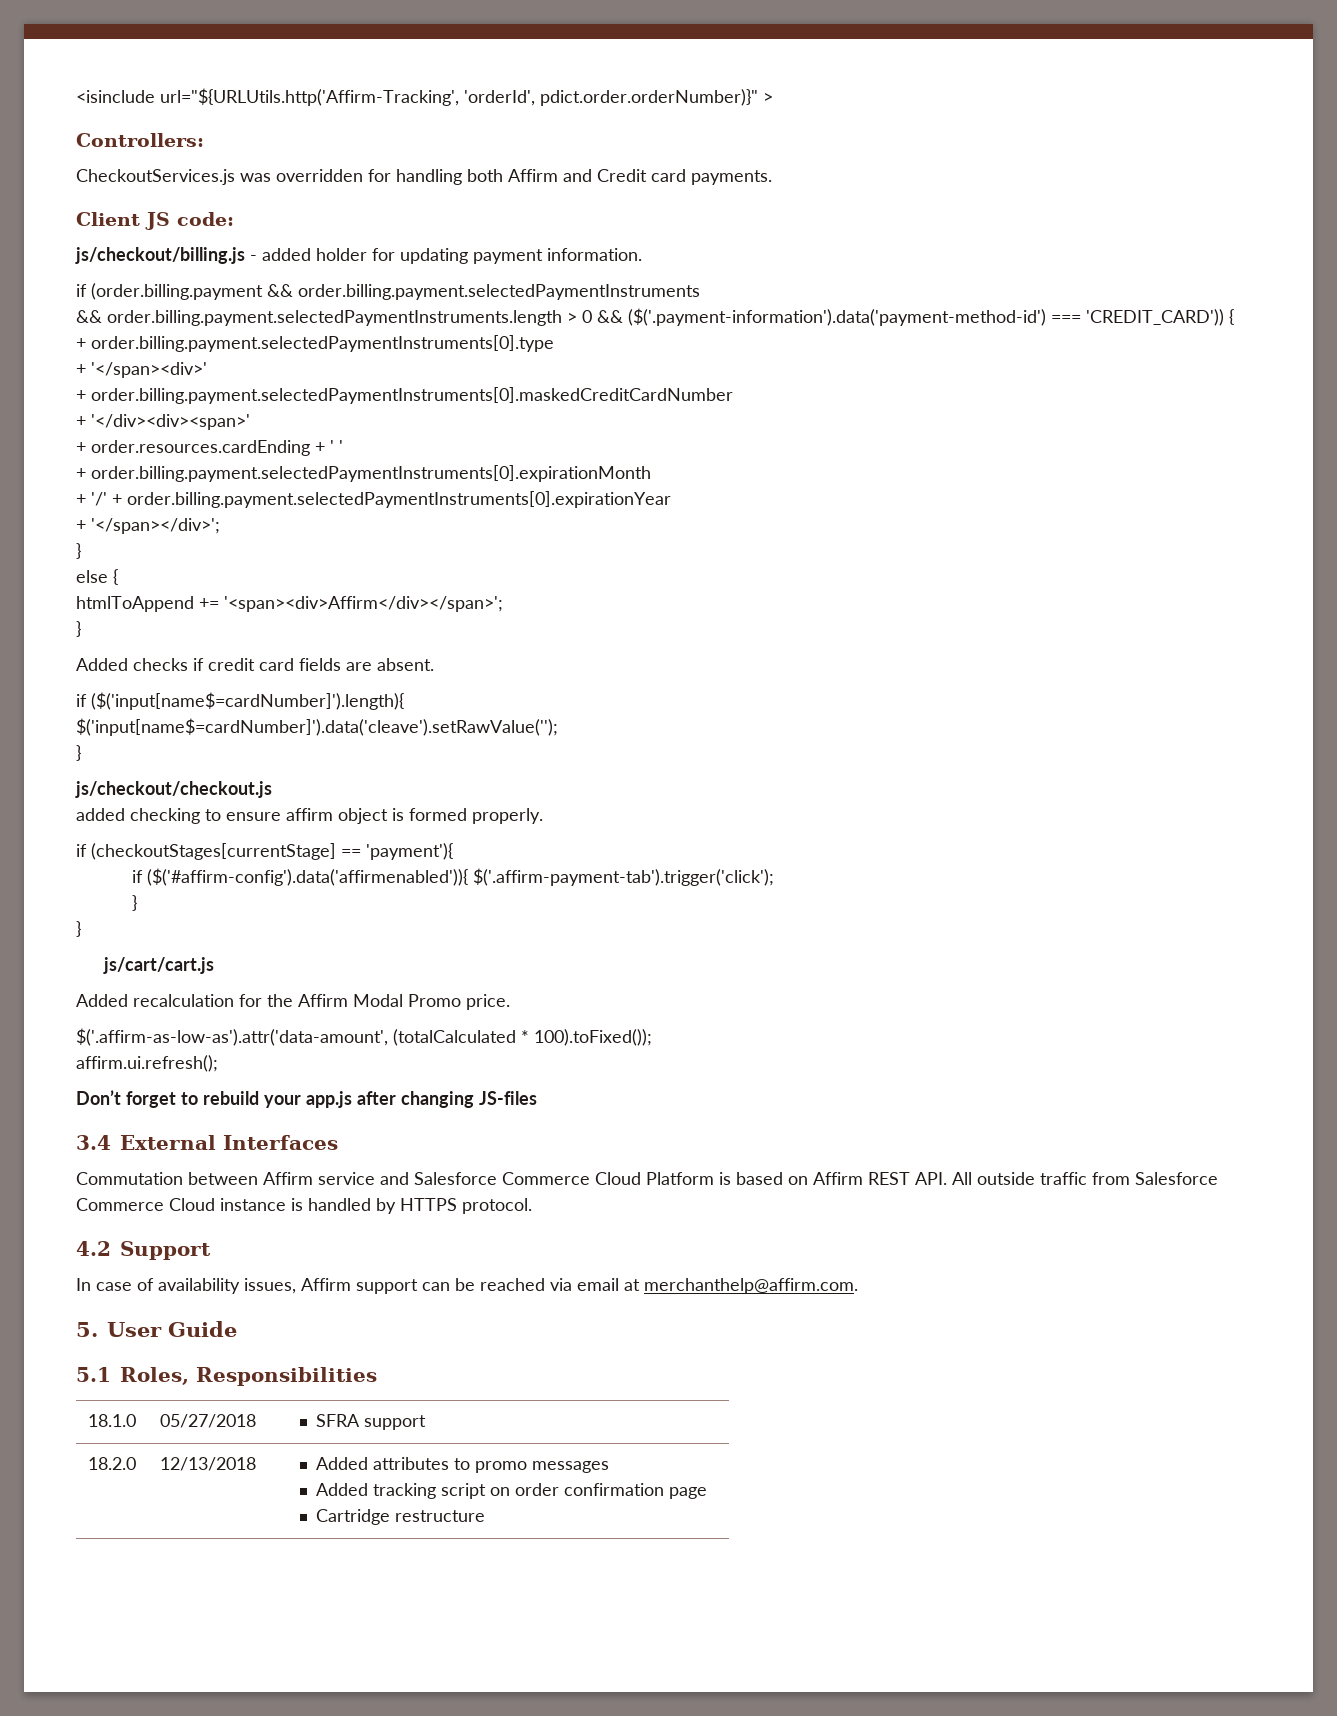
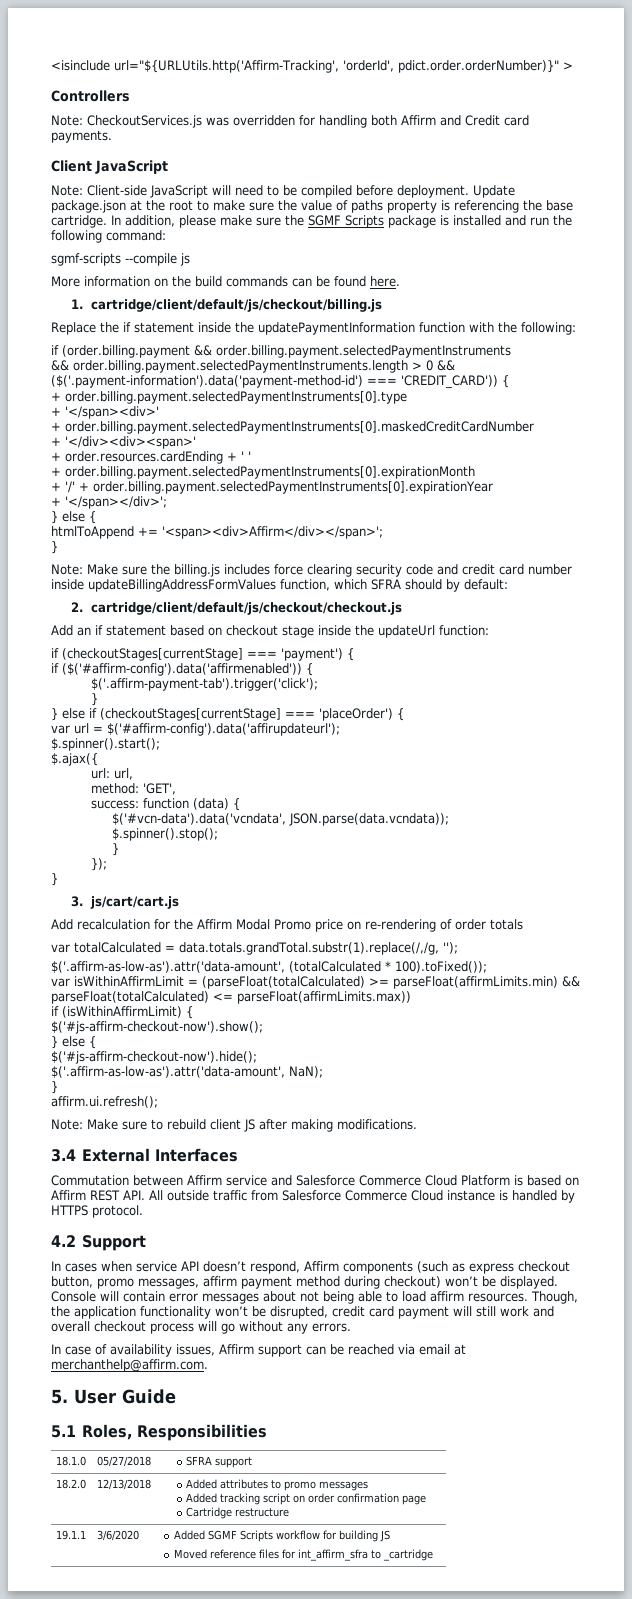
- Controllers:
- CheckoutServices.js was overridden for handling both Affirm and Credit card payments.
+ Controllers
+ Note: CheckoutServices.js was overridden for handling both Affirm and Credit card payments.
- Client JS code:
- js/checkout/billing.js - added holder for updating payment information.
+ Client JavaScript
+ Note: Client-side JavaScript will need to be compiled before deployment. Update package.json at the root to make sure the value of paths property is referencing the base cartridge. In addition, please make sure the SGMF Scripts package is installed and run the following command:
+ sgmf-scripts --compile js
+ More information on the build commands can be found here.
+ 1. cartridge/client/default/js/checkout/billing.js
+ Replace the if statement inside the updatePaymentInformation function with the following:
  + '</span></div>';
- }
- else {
+ } else {
- Added checks if credit card fields are absent.
- if ($('input[name$=cardNumber]').length){
- $('input[name$=cardNumber]').data('cleave').setRawValue('');
+ Note: Make sure the billing.js includes force clearing security code and credit card number inside updateBillingAddressFormValues function, which SFRA should by default:
+ 2. cartridge/client/default/js/checkout/checkout.js
+ Add an if statement based on checkout stage inside the updateUrl function:
+ if (checkoutStages[currentStage] === 'payment') {
+ if ($('#affirm-config').data('affirmenabled')) {
+ $('.affirm-payment-tab').trigger('click');
  }
- js/checkout/checkout.js
- added checking to ensure affirm object is formed properly.
- if (checkoutStages[currentStage] == 'payment'){
- if ($('#affirm-config').data('affirmenabled')){ $('.affirm-payment-tab').trigger('click');
+ } else if (checkoutStages[currentStage] === 'placeOrder') {
+ var url = $('#affirm-config').data('affirupdateurl');
+ $.spinner().start();
+ $.ajax({
+ url: url,
+ method: 'GET',
+ success: function (data) {
+ $('#vcn-data').data('vcndata', JSON.parse(data.vcndata));
+ $.spinner().stop();
  }
+ });
  }
- js/cart/cart.js
+ 3. js/cart/cart.js
- Added recalculation for the Affirm Modal Promo price.
+ Add recalculation for the Affirm Modal Promo price on re-rendering of order totals
+ var totalCalculated = data.totals.grandTotal.substr(1).replace(/,/g, '');
  $('.affirm-as-low-as').attr('data-amount', (totalCalculated * 100).toFixed());
+ var isWithinAffirmLimit = (parseFloat(totalCalculated) >= parseFloat(affirmLimits.min) && parseFloat(totalCalculated) <= parseFloat(affirmLimits.max))
+ if (isWithinAffirmLimit) {
+ $('#js-affirm-checkout-now').show();
+ } else {
+ $('#js-affirm-checkout-now').hide();
+ $('.affirm-as-low-as').attr('data-amount', NaN);
+ }
  affirm.ui.refresh();
- Don’t forget to rebuild your app.js after changing JS-files
+ Note: Make sure to rebuild client JS after making modifications.
+ In cases when service API doesn’t respond, Affirm components (such as express checkout button, promo messages, affirm payment method during checkout) won’t be displayed. Console will contain error messages about not being able to load affirm resources. Though, the application functionality won’t be disrupted, credit card payment will still work and overall checkout process will go without any errors.
+ 19.1.1 | 3/6/2020 | Added SGMF Scripts workflow for building JS
+ Moved reference files for int_affirm_sfra to _cartridge

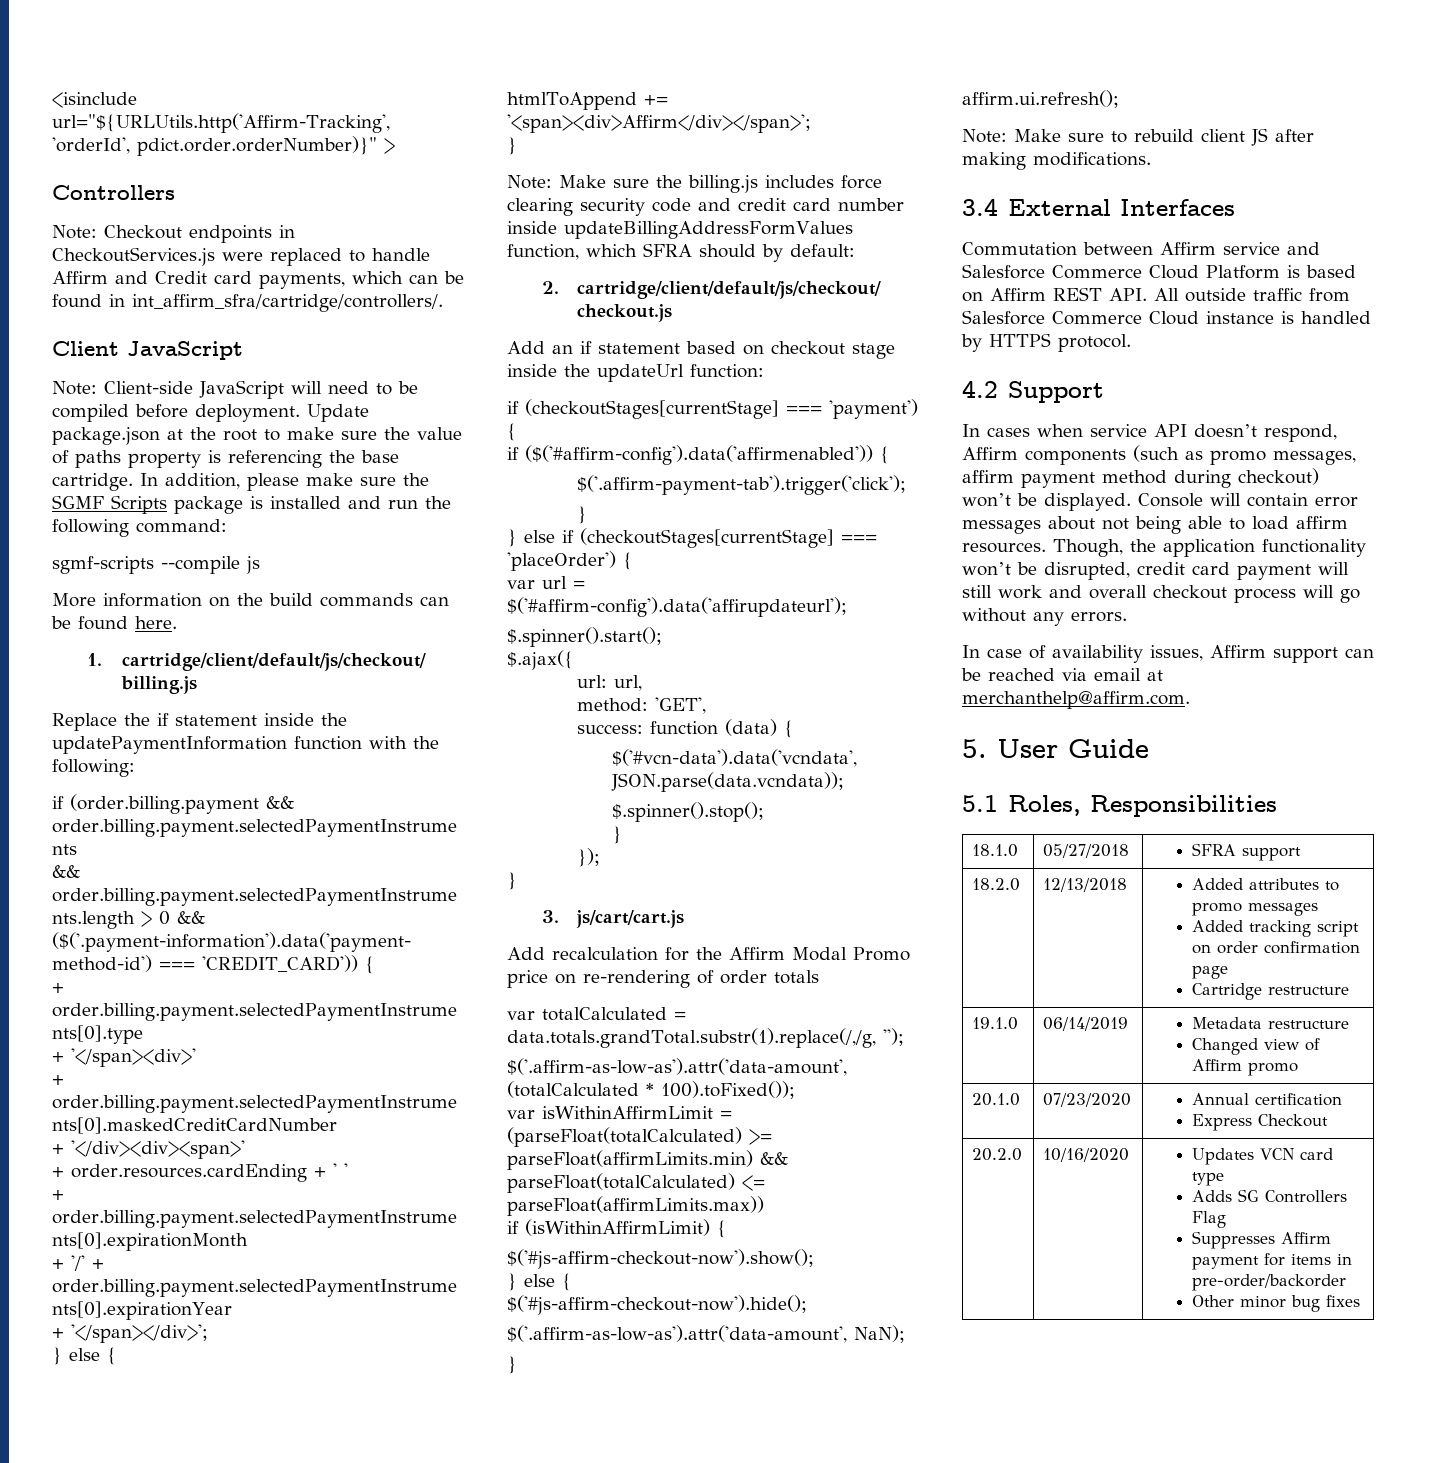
- Note: CheckoutServices.js was overridden for handling both Affirm and Credit card payments.
+ Note: Checkout endpoints in CheckoutServices.js were replaced to handle Affirm and Credit card payments, which can be found in int_affirm_sfra/cartridge/controllers/.
- In cases when service API doesn’t respond, Affirm components (such as express checkout button, promo messages, affirm payment method during checkout) won’t be displayed.
+ In cases when service API doesn’t respond, Affirm components (such as promo messages, affirm payment method during checkout) won’t be displayed.
- 19.1.1 | 3/6/2020 | Added SGMF Scripts workflow for building JS
- Moved reference files for int_affirm_sfra to _cartridge
+ 19.1.0 | 06/14/2019 | Metadata restructure
+ Changed view of Affirm promo
+ 20.1.0 | 07/23/2020 | Annual certification
+ Express Checkout
+ 20.2.0 | 10/16/2020 | Updates VCN card type
+ Adds SG Controllers Flag
+ Suppresses Affirm payment for items in pre-order/backorder
+ Other minor bug fixes

